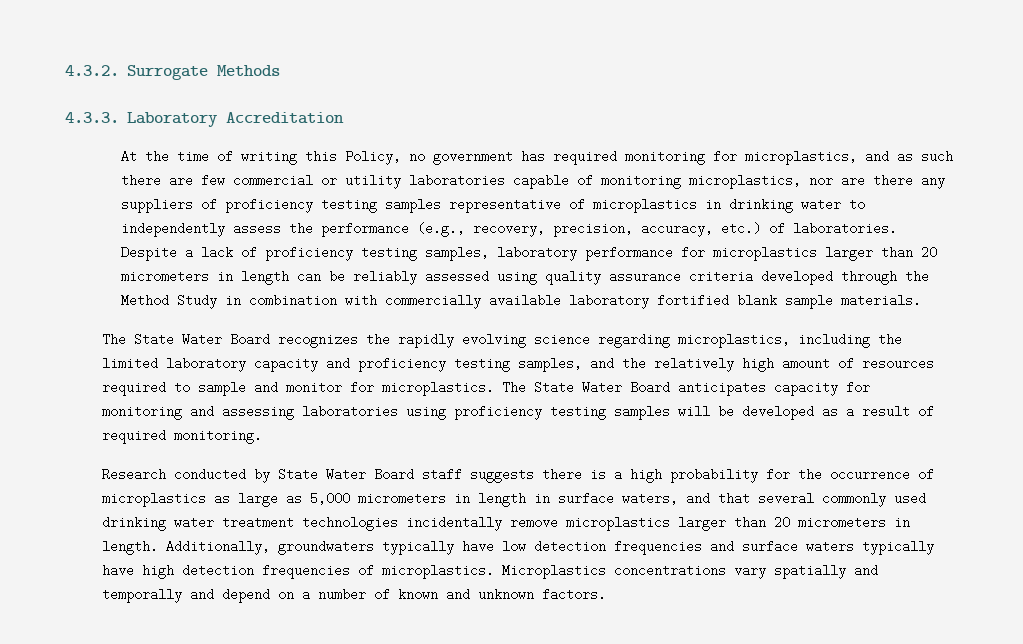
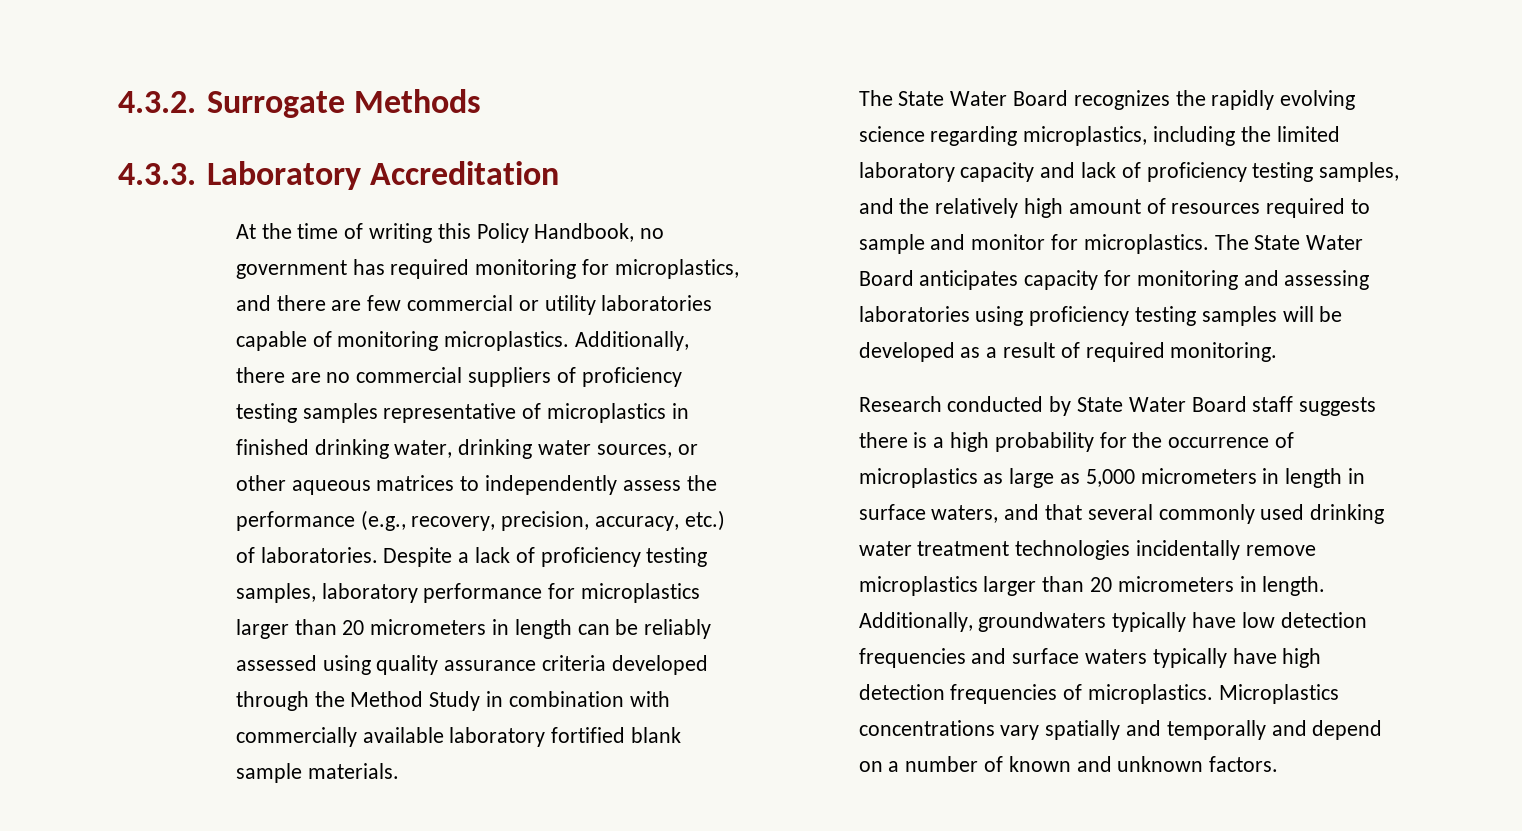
- At the time of writing this Policy, no government has required monitoring for microplastics, and as such there are few commercial or utility laboratories capable of monitoring microplastics, nor are there any suppliers of proficiency testing samples representative of microplastics in drinking water to independently assess the performance (e.g., recovery, precision, accuracy, etc.) of laboratories.
+ At the time of writing this Policy Handbook, no government has required monitoring for microplastics, and there are few commercial or utility laboratories capable of monitoring microplastics. Additionally, there are no commercial suppliers of proficiency testing samples representative of microplastics in finished drinking water, drinking water sources, or other aqueous matrices to independently assess the performance (e.g., recovery, precision, accuracy, etc.) of laboratories.
- The State Water Board recognizes the rapidly evolving science regarding microplastics, including the limited laboratory capacity and proficiency testing samples, and the relatively high amount of resources required to sample and monitor for microplastics.
+ The State Water Board recognizes the rapidly evolving science regarding microplastics, including the limited laboratory capacity and lack of proficiency testing samples, and the relatively high amount of resources required to sample and monitor for microplastics.

